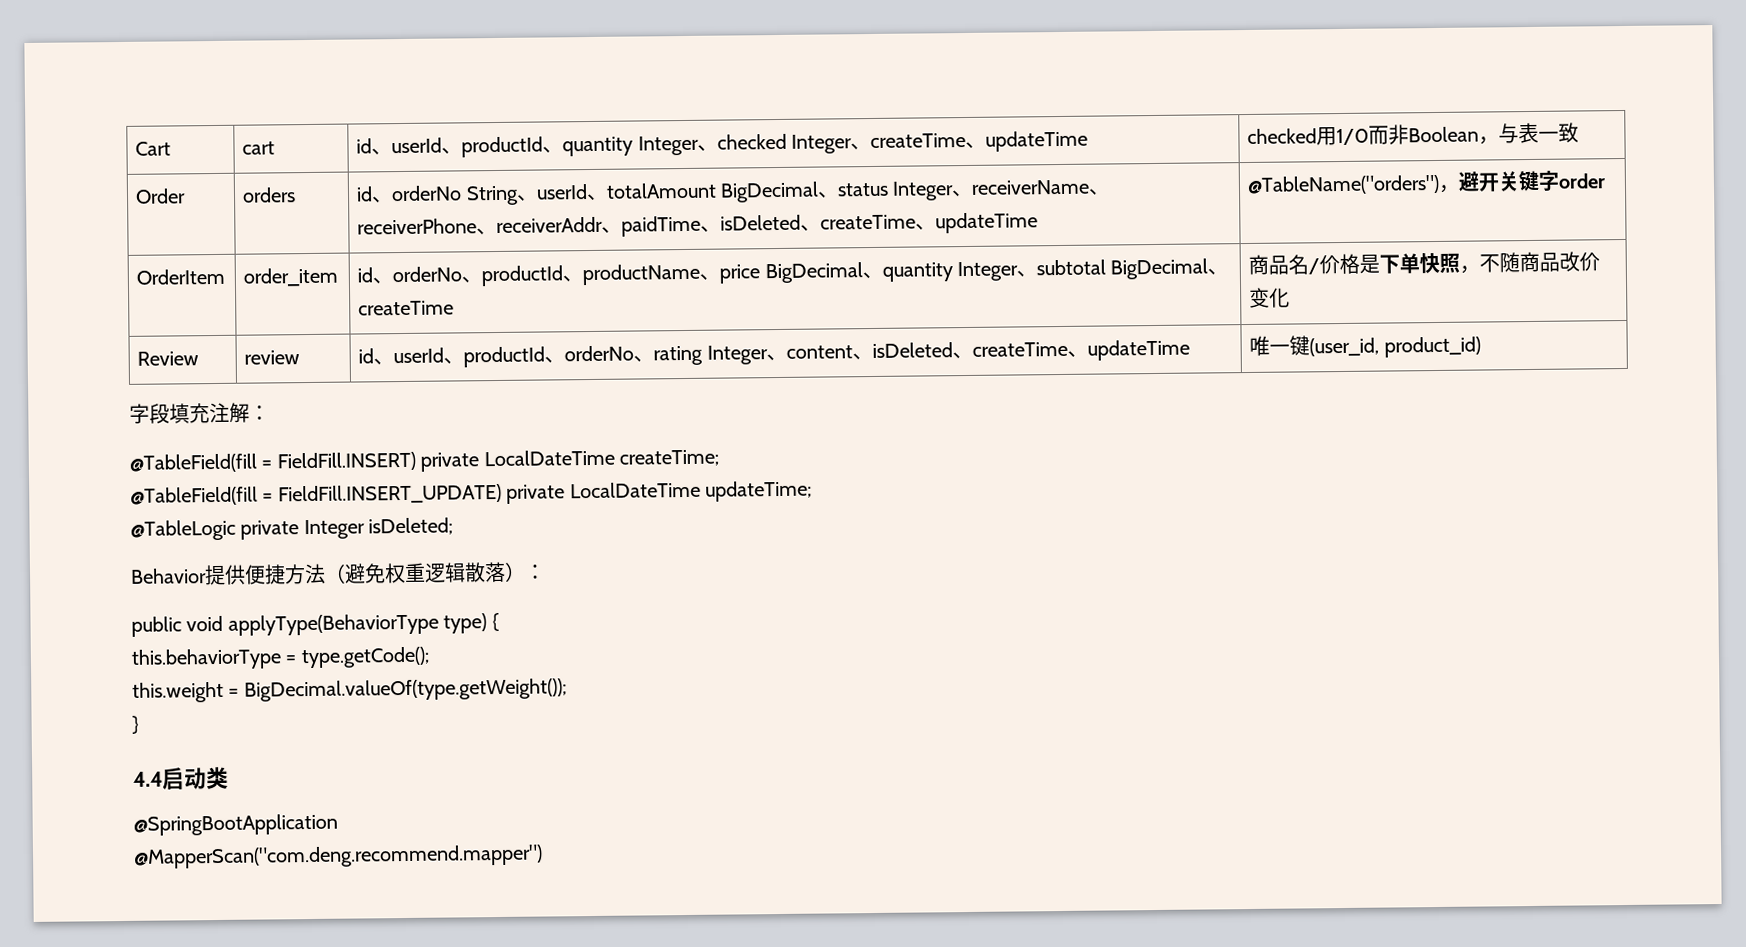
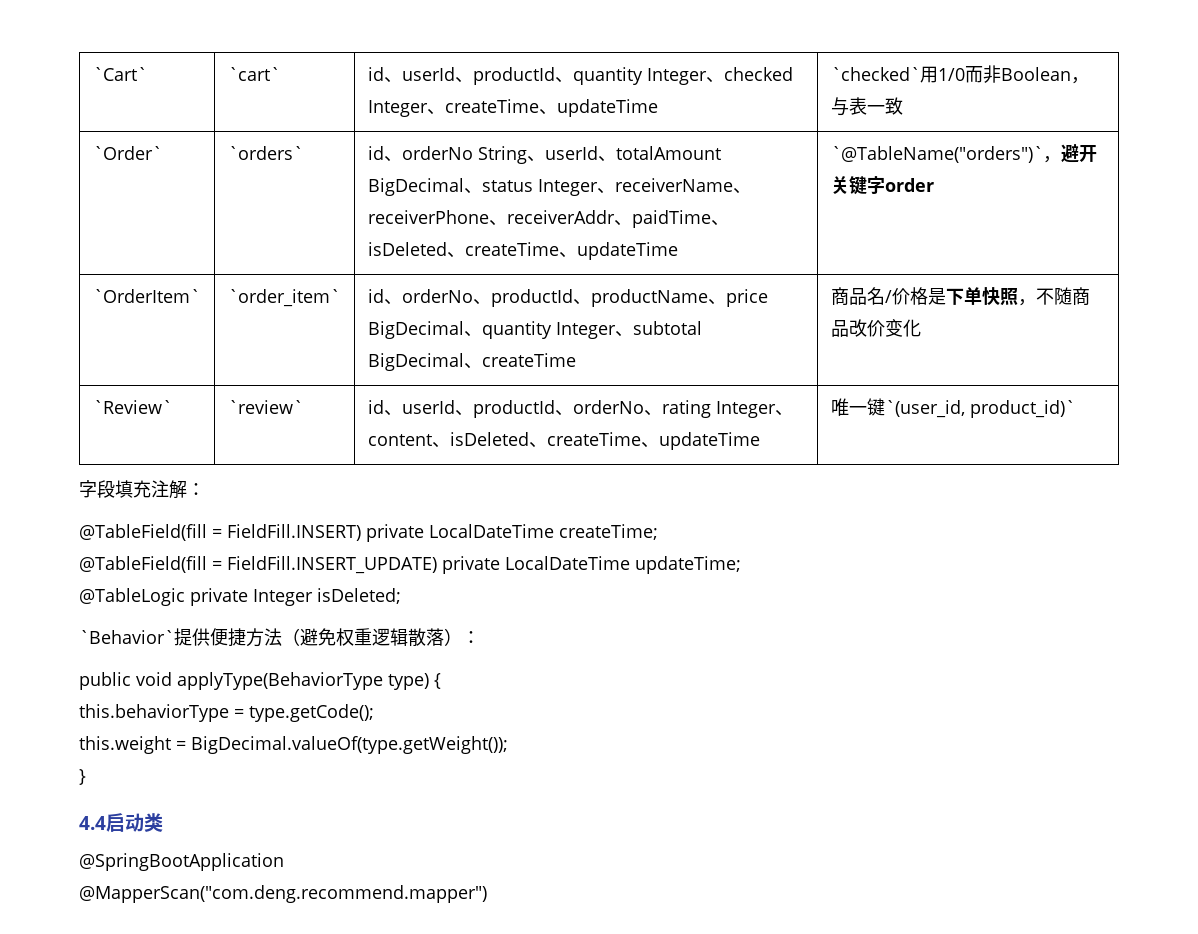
- Cart | cart | id、userId、productId、quantity Integer、checked Integer、createTime、updateTime | checked用1/0而非Boolean，与表一致
+ `Cart` | `cart` | id、userId、productId、quantity Integer、checked Integer、createTime、updateTime | `checked`用1/0而非Boolean，与表一致
- Order | orders | id、orderNo String、userId、totalAmount BigDecimal、status Integer、receiverName、receiverPhone、receiverAddr、paidTime、isDeleted、createTime、updateTime | @TableName("orders")，避开关键字order
+ `Order` | `orders` | id、orderNo String、userId、totalAmount BigDecimal、status Integer、receiverName、receiverPhone、receiverAddr、paidTime、isDeleted、createTime、updateTime | `@TableName("orders")`，避开关键字order
- OrderItem | order_item | id、orderNo、productId、productName、price BigDecimal、quantity Integer、subtotal BigDecimal、createTime | 商品名/价格是下单快照，不随商品改价变化
+ `OrderItem` | `order_item` | id、orderNo、productId、productName、price BigDecimal、quantity Integer、subtotal BigDecimal、createTime | 商品名/价格是下单快照，不随商品改价变化
- Review | review | id、userId、productId、orderNo、rating Integer、content、isDeleted、createTime、updateTime | 唯一键(user_id, product_id)
+ `Review` | `review` | id、userId、productId、orderNo、rating Integer、content、isDeleted、createTime、updateTime | 唯一键`(user_id, product_id)`
- Behavior提供便捷方法（避免权重逻辑散落）：
+ `Behavior`提供便捷方法（避免权重逻辑散落）：

